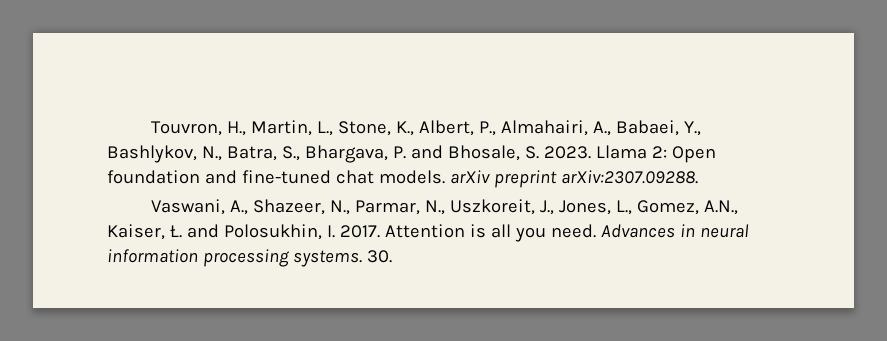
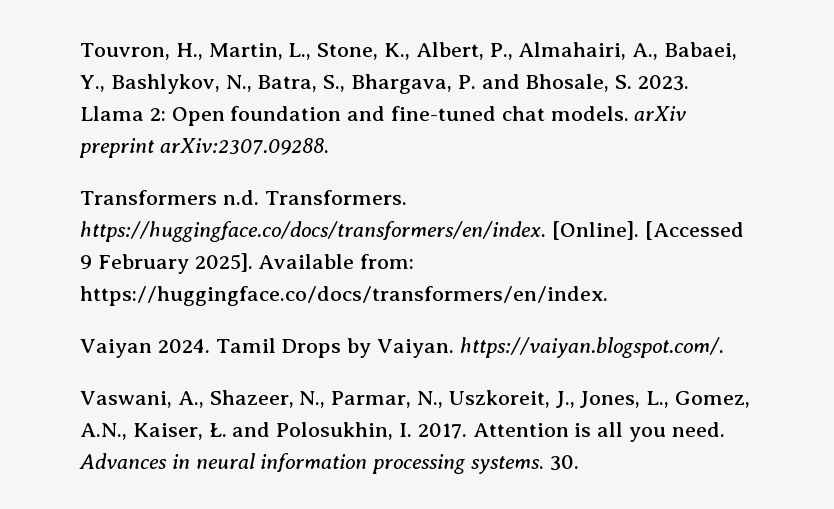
+ Transformers n.d. Transformers. https://huggingface.co/docs/transformers/en/index. [Online]. [Accessed 9 February 2025]. Available from: https://huggingface.co/docs/transformers/en/index.
+ Vaiyan 2024. Tamil Drops by Vaiyan. https://vaiyan.blogspot.com/.

